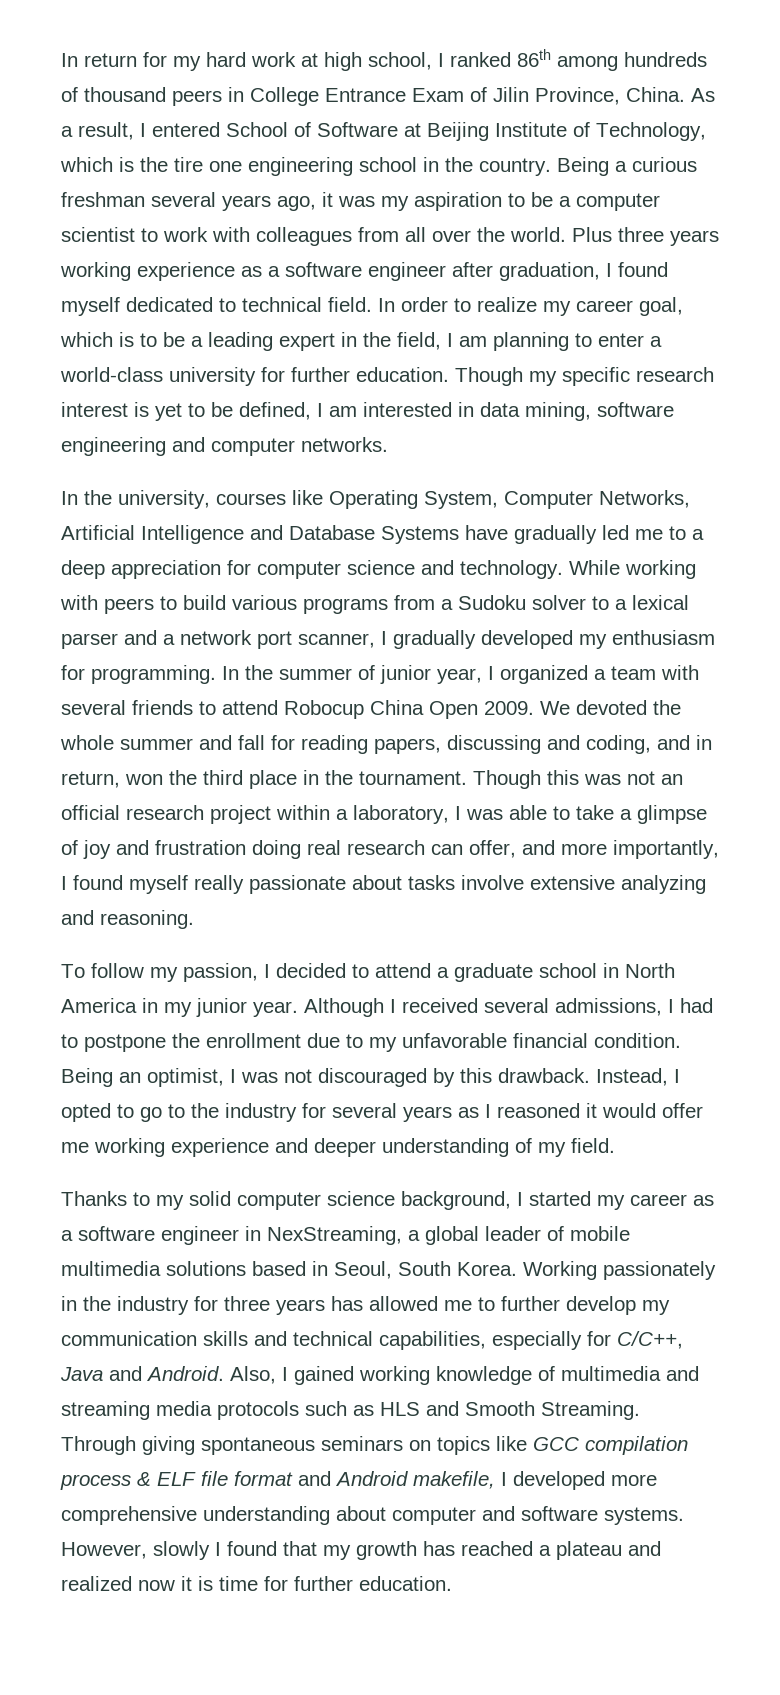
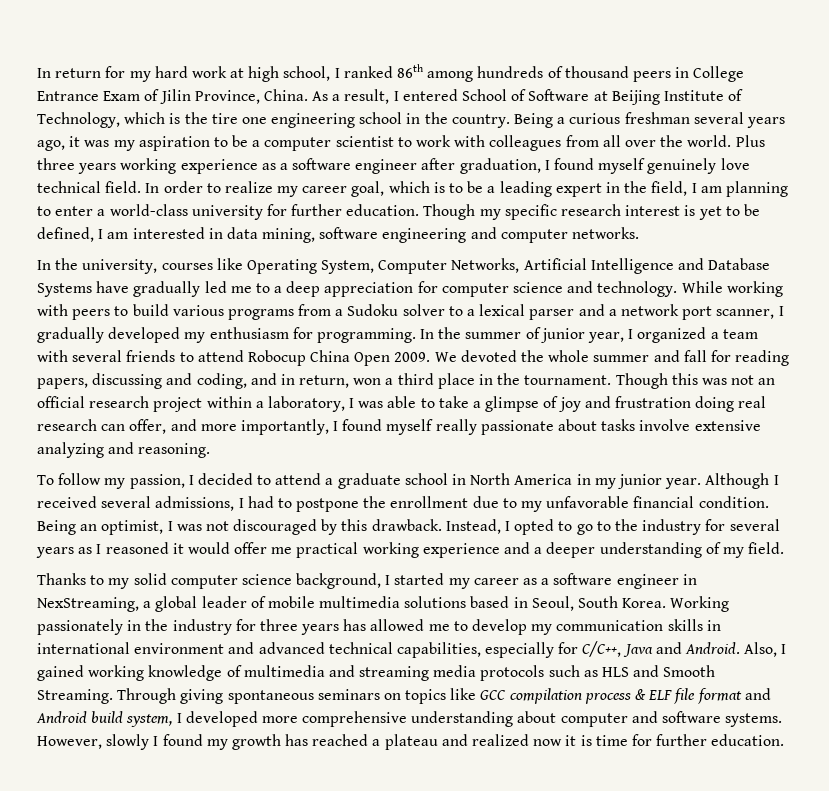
- Plus three years working experience as a software engineer after graduation, I found myself dedicated to technical field.
+ Plus three years working experience as a software engineer after graduation, I found myself genuinely love technical field.
- We devoted the whole summer and fall for reading papers, discussing and coding, and in return, won the third place in the tournament.
+ We devoted the whole summer and fall for reading papers, discussing and coding, and in return, won a third place in the tournament.
- Instead, I opted to go to the industry for several years as I reasoned it would offer me working experience and deeper understanding of my field.
+ Instead, I opted to go to the industry for several years as I reasoned it would offer me practical working experience and a deeper understanding of my field.
- Working passionately in the industry for three years has allowed me to further develop my communication skills and technical capabilities, especially for C/C++, Java and Android.
+ Working passionately in the industry for three years has allowed me to develop my communication skills in international environment and advanced technical capabilities, especially for C/C++, Java and Android.
- Through giving spontaneous seminars on topics like GCC compilation process & ELF file format and Android makefile, I developed more comprehensive understanding about computer and software systems.
+ Through giving spontaneous seminars on topics like GCC compilation process & ELF file format and Android build system, I developed more comprehensive understanding about computer and software systems.
- However, slowly I found that my growth has reached a plateau and realized now it is time for further education.
+ However, slowly I found my growth has reached a plateau and realized now it is time for further education.

